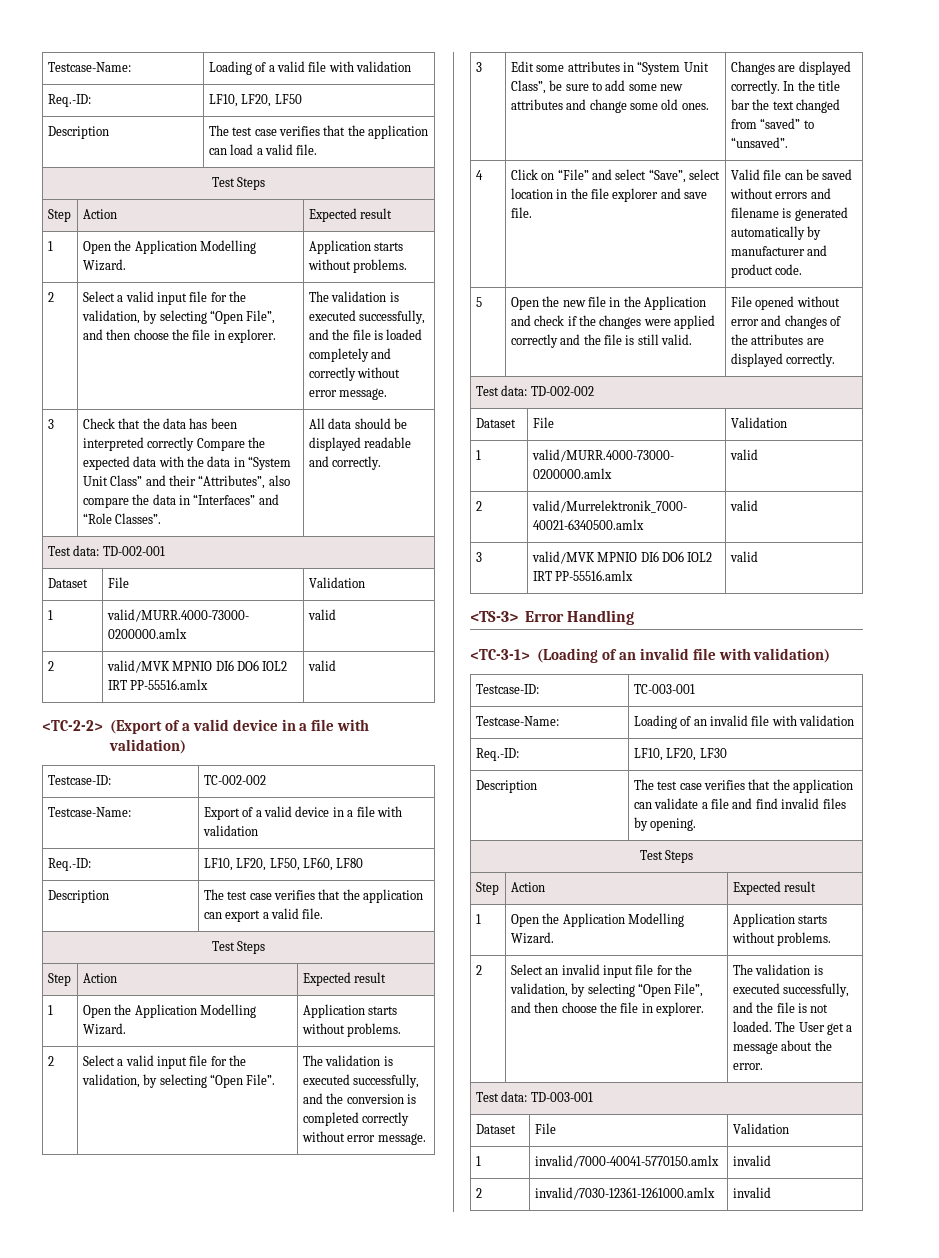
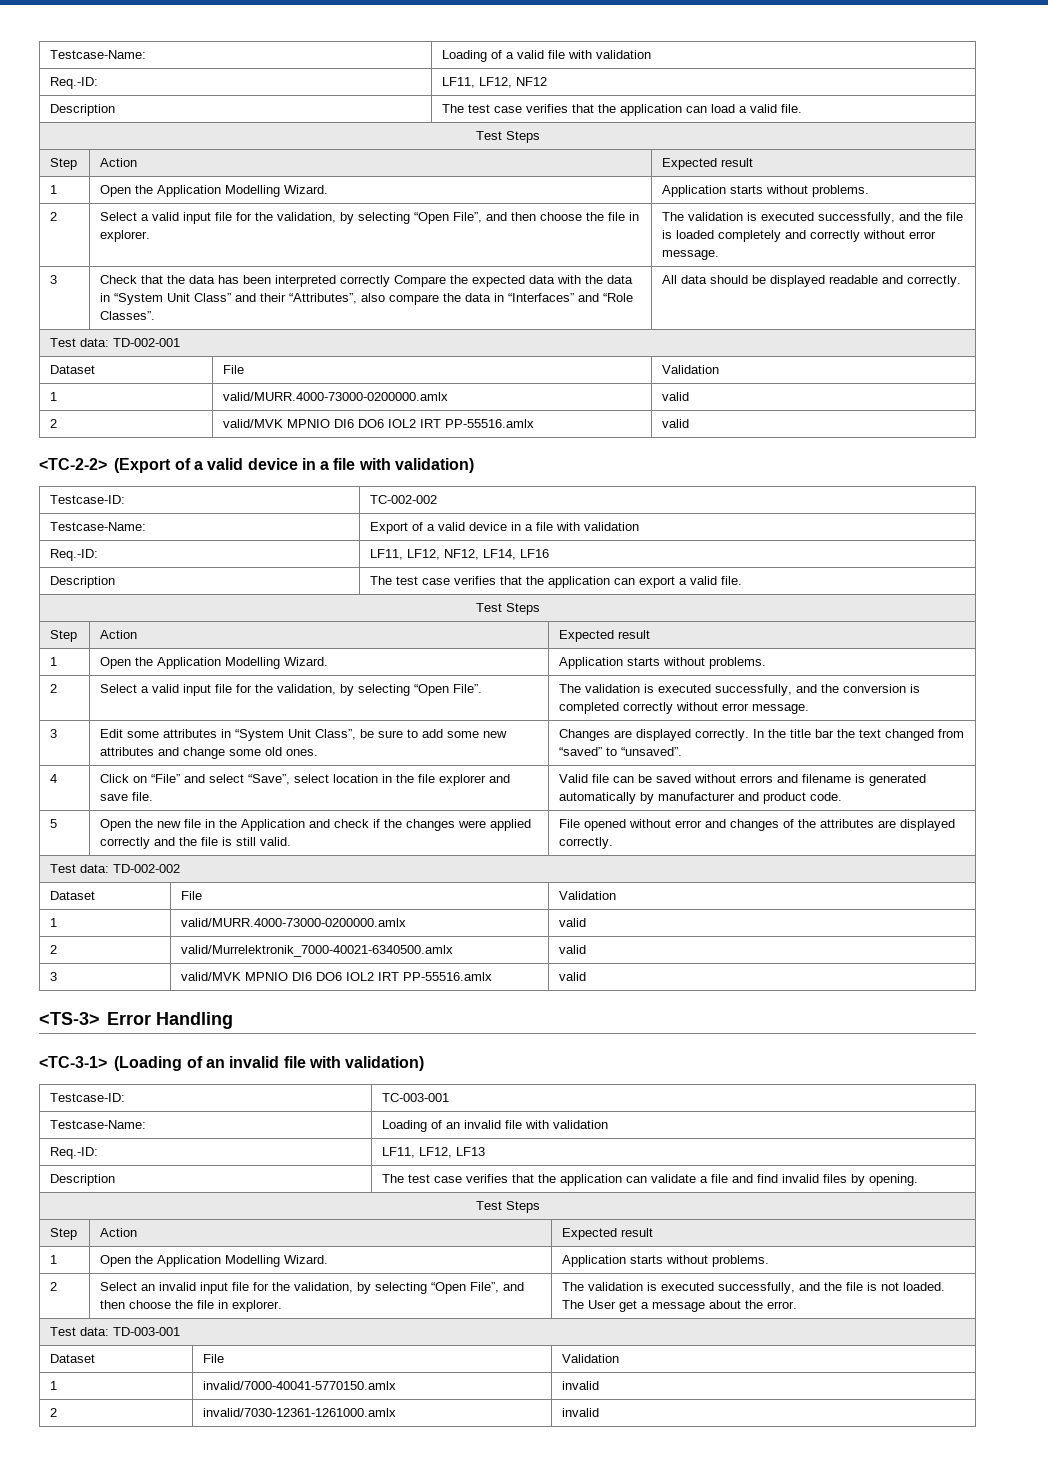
- Req.-ID: | LF10, LF20, LF50
+ Req.-ID: | LF11, LF12, NF12
- Req.-ID: | LF10, LF20, LF50, LF60, LF80
+ Req.-ID: | LF11, LF12, NF12, LF14, LF16
- Req.-ID: | LF10, LF20, LF30
+ Req.-ID: | LF11, LF12, LF13

